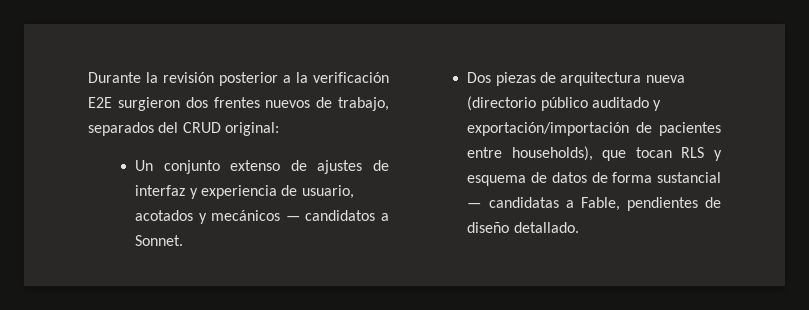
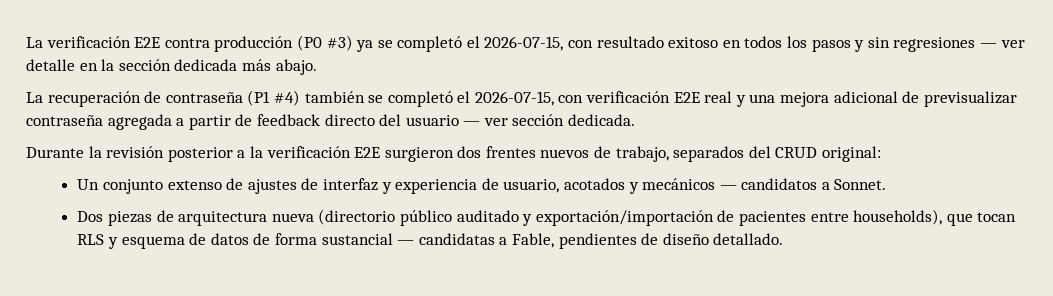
+ La verificación E2E contra producción (P0 #3) ya se completó el 2026-07-15, con resultado exitoso en todos los pasos y sin regresiones — ver detalle en la sección dedicada más abajo.
+ La recuperación de contraseña (P1 #4) también se completó el 2026-07-15, con verificación E2E real y una mejora adicional de previsualizar contraseña agregada a partir de feedback directo del usuario — ver sección dedicada.

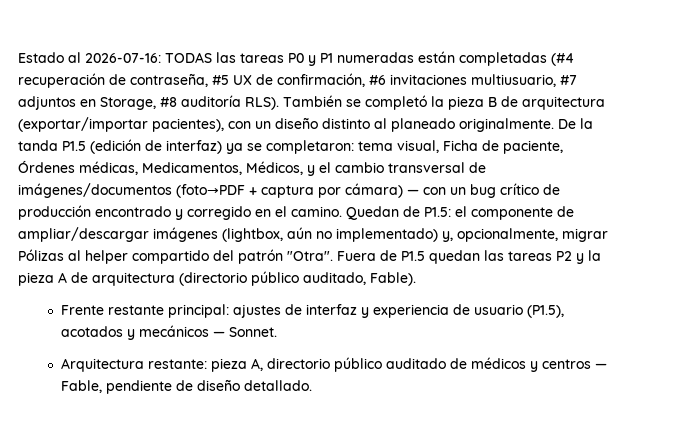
- La verificación E2E contra producción (P0 #3) ya se completó el 2026-07-15, con resultado exitoso en todos los pasos y sin regresiones — ver detalle en la sección dedicada más abajo.
- La recuperación de contraseña (P1 #4) también se completó el 2026-07-15, con verificación E2E real y una mejora adicional de previsualizar contraseña agregada a partir de feedback directo del usuario — ver sección dedicada.
- Durante la revisión posterior a la verificación E2E surgieron dos frentes nuevos de trabajo, separados del CRUD original:
- Un conjunto extenso de ajustes de interfaz y experiencia de usuario, acotados y mecánicos — candidatos a Sonnet.
+ Estado al 2026-07-16: TODAS las tareas P0 y P1 numeradas están completadas (#4 recuperación de contraseña, #5 UX de confirmación, #6 invitaciones multiusuario, #7 adjuntos en Storage, #8 auditoría RLS). También se completó la pieza B de arquitectura (exportar/importar pacientes), con un diseño distinto al planeado originalmente. De la tanda P1.5 (edición de interfaz) ya se completaron: tema visual, Ficha de paciente, Órdenes médicas, Medicamentos, Médicos, y el cambio transversal de imágenes/documentos (foto→PDF + captura por cámara) — con un bug crítico de producción encontrado y corregido en el camino. Quedan de P1.5: el componente de ampliar/descargar imágenes (lightbox, aún no implementado) y, opcionalmente, migrar Pólizas al helper compartido del patrón "Otra". Fuera de P1.5 quedan las tareas P2 y la pieza A de arquitectura (directorio público auditado, Fable).
+ Frente restante principal: ajustes de interfaz y experiencia de usuario (P1.5), acotados y mecánicos — Sonnet.
- Dos piezas de arquitectura nueva (directorio público auditado y exportación/importación de pacientes entre households), que tocan RLS y esquema de datos de forma sustancial — candidatas a Fable, pendientes de diseño detallado.
+ Arquitectura restante: pieza A, directorio público auditado de médicos y centros — Fable, pendiente de diseño detallado.

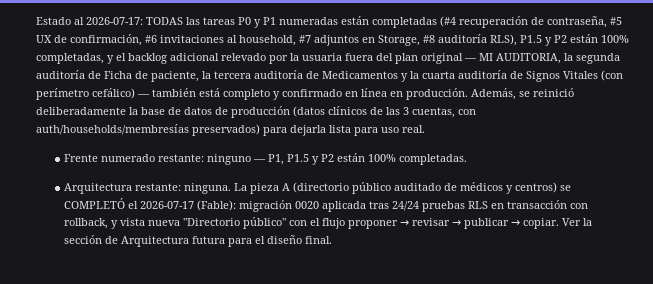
- Estado al 2026-07-16: TODAS las tareas P0 y P1 numeradas están completadas (#4 recuperación de contraseña, #5 UX de confirmación, #6 invitaciones multiusuario, #7 adjuntos en Storage, #8 auditoría RLS). También se completó la pieza B de arquitectura (exportar/importar pacientes), con un diseño distinto al planeado originalmente. De la tanda P1.5 (edición de interfaz) ya se completaron: tema visual, Ficha de paciente, Órdenes médicas, Medicamentos, Médicos, y el cambio transversal de imágenes/documentos (foto→PDF + captura por cámara) — con un bug crítico de producción encontrado y corregido en el camino. Quedan de P1.5: el componente de ampliar/descargar imágenes (lightbox, aún no implementado) y, opcionalmente, migrar Pólizas al helper compartido del patrón "Otra". Fuera de P1.5 quedan las tareas P2 y la pieza A de arquitectura (directorio público auditado, Fable).
- Frente restante principal: ajustes de interfaz y experiencia de usuario (P1.5), acotados y mecánicos — Sonnet.
- Arquitectura restante: pieza A, directorio público auditado de médicos y centros — Fable, pendiente de diseño detallado.
+ Estado al 2026-07-17: TODAS las tareas P0 y P1 numeradas están completadas (#4 recuperación de contraseña, #5 UX de confirmación, #6 invitaciones al household, #7 adjuntos en Storage, #8 auditoría RLS), P1.5 y P2 están 100% completadas, y el backlog adicional relevado por la usuaria fuera del plan original — MI AUDITORIA, la segunda auditoría de Ficha de paciente, la tercera auditoría de Medicamentos y la cuarta auditoría de Signos Vitales (con perímetro cefálico) — también está completo y confirmado en línea en producción. Además, se reinició deliberadamente la base de datos de producción (datos clínicos de las 3 cuentas, con auth/households/membresías preservados) para dejarla lista para uso real.
+ Frente numerado restante: ninguno — P1, P1.5 y P2 están 100% completadas.
+ Arquitectura restante: ninguna. La pieza A (directorio público auditado de médicos y centros) se COMPLETÓ el 2026-07-17 (Fable): migración 0020 aplicada tras 24/24 pruebas RLS en transacción con rollback, y vista nueva "Directorio público" con el flujo proponer → revisar → publicar → copiar. Ver la sección de Arquitectura futura para el diseño final.

